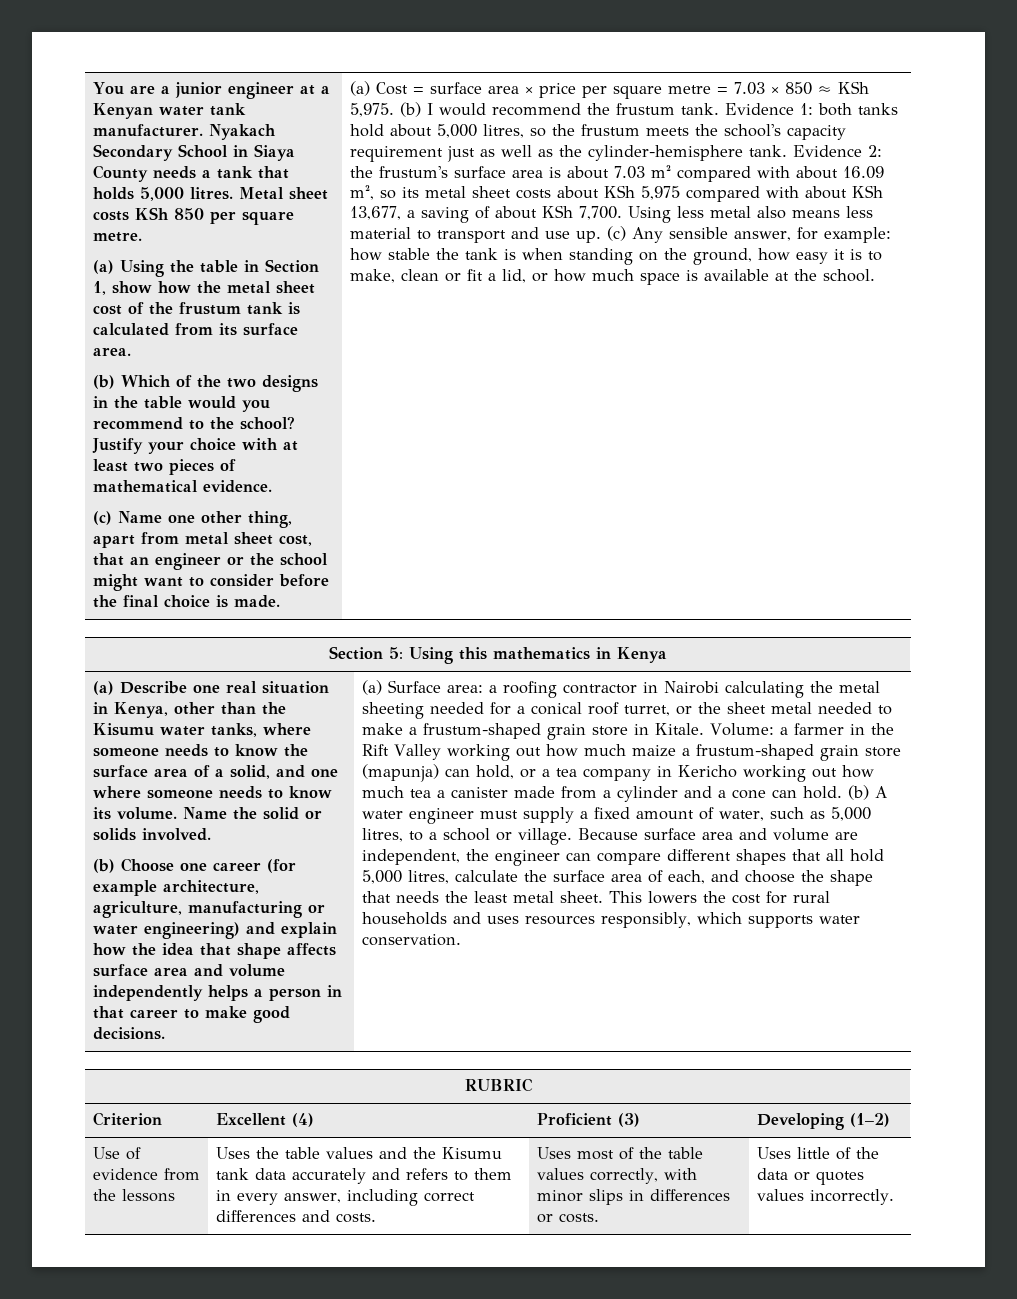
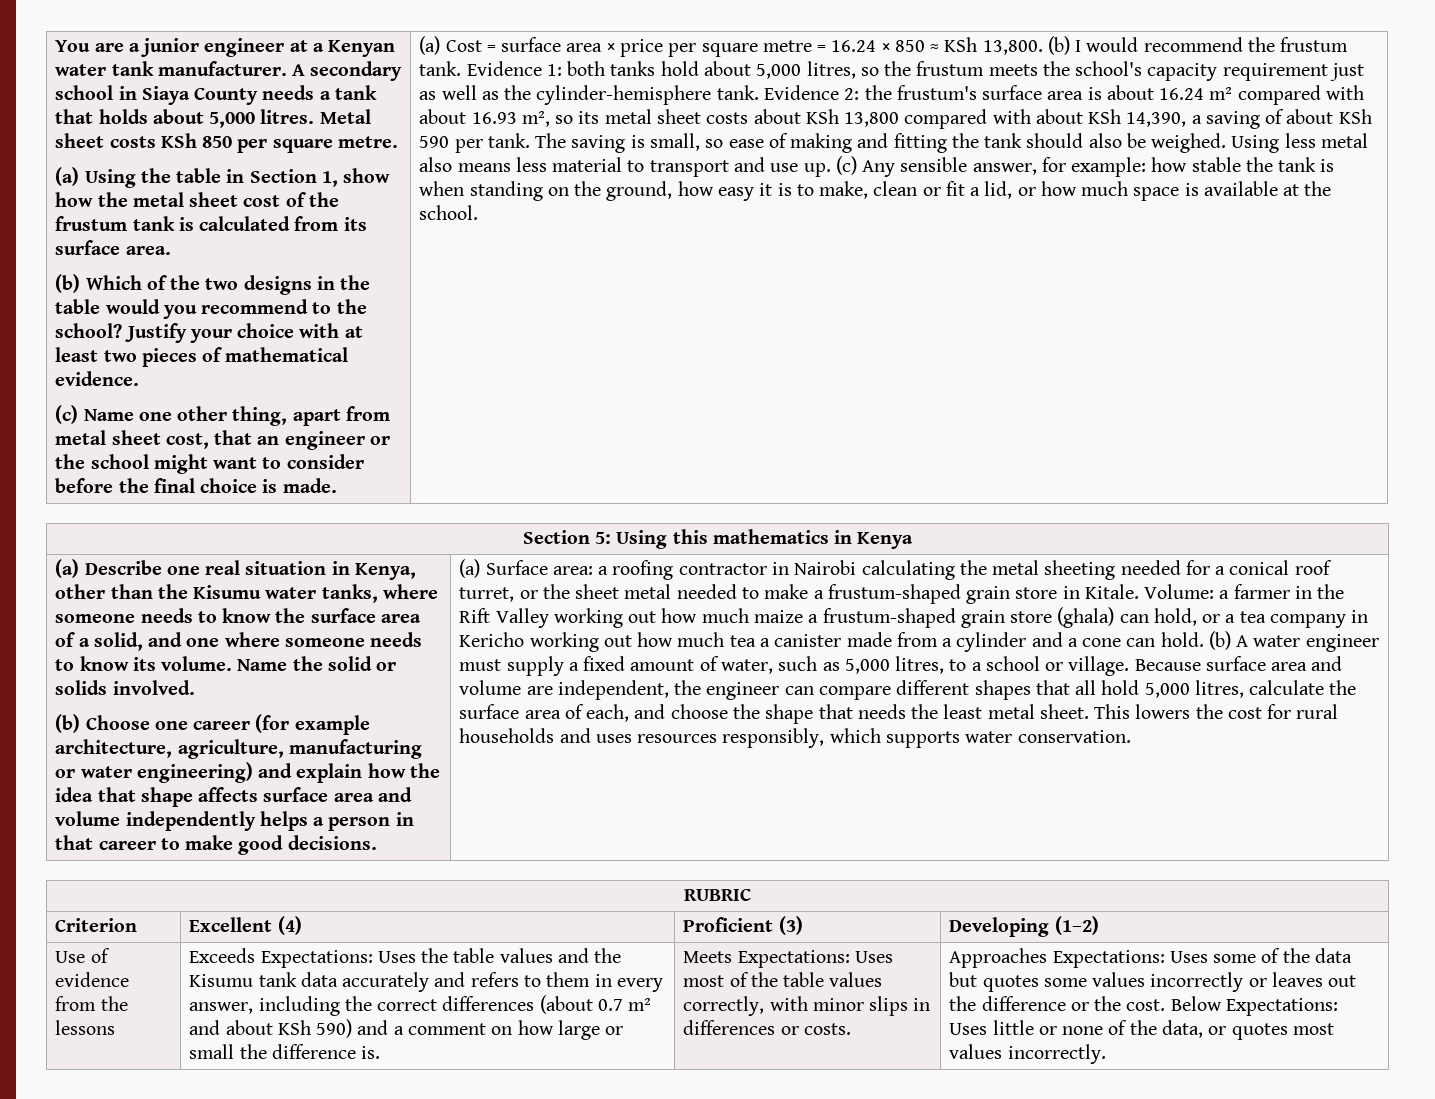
- Nyakach Secondary School in Siaya County needs a tank that holds 5,000 litres.
+ A secondary school in Siaya County needs a tank that holds about 5,000 litres.
- (a) Cost = surface area × price per square metre = 7.03 × 850 ≈ KSh 5,975.
+ (a) Cost = surface area × price per square metre = 16.24 × 850 ≈ KSh 13,800.
- Evidence 2: the frustum's surface area is about 7.03 m² compared with about 16.09 m², so its metal sheet costs about KSh 5,975 compared with about KSh 13,677, a saving of about KSh 7,700.
+ Evidence 2: the frustum's surface area is about 16.24 m² compared with about 16.93 m², so its metal sheet costs about KSh 13,800 compared with about KSh 14,390, a saving of about KSh 590 per tank. The saving is small, so ease of making and fitting the tank should also be weighed.
- Volume: a farmer in the Rift Valley working out how much maize a frustum-shaped grain store (mapunja) can hold, or a tea company in Kericho working out how much tea a canister made from a cylinder and a cone can hold.
+ Volume: a farmer in the Rift Valley working out how much maize a frustum-shaped grain store (ghala) can hold, or a tea company in Kericho working out how much tea a canister made from a cylinder and a cone can hold.
- Uses the table values and the Kisumu tank data accurately and refers to them in every answer, including correct differences and costs. | Uses most of the table values correctly, with minor slips in differences or costs.
+ Exceeds Expectations: Uses the table values and the Kisumu tank data accurately and refers to them in every answer, including the correct differences (about 0.7 m² and about KSh 590) and a comment on how large or small the difference is. | Meets Expectations: Uses most of the table values correctly, with minor slips in differences or costs.
- Uses little of the data or quotes values incorrectly.
+ Approaches Expectations: Uses some of the data but quotes some values incorrectly or leaves out the difference or the cost. Below Expectations: Uses little or none of the data, or quotes most values incorrectly.

